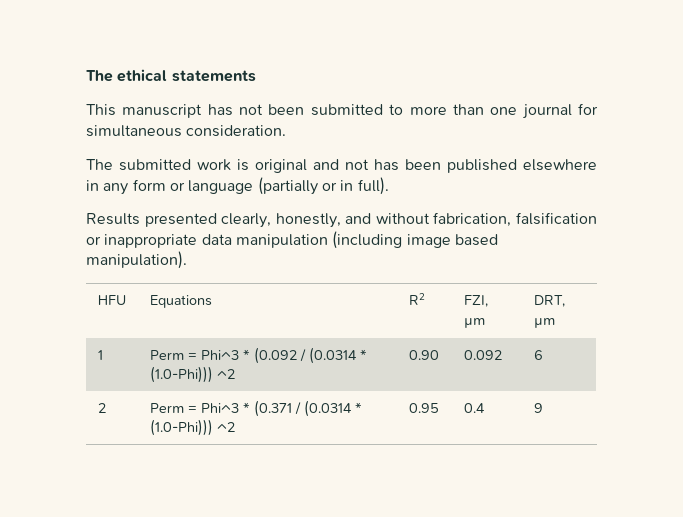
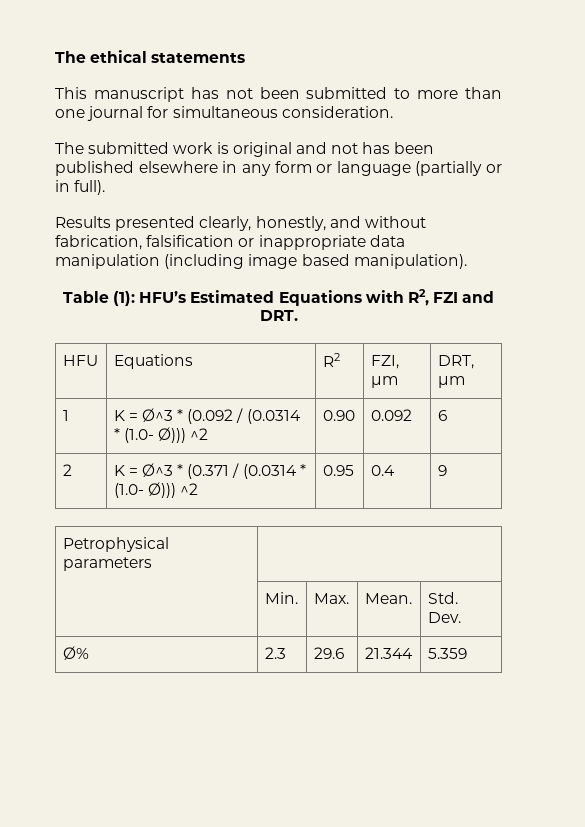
+ Table (1): HFU’s Estimated Equations with R2, FZI and DRT.
- 1 | Perm = Phi^3 * (0.092 / (0.0314 * (1.0-Phi))) ^2 | 0.90 | 0.092 | 6
+ 1 | K = Ø^3 * (0.092 / (0.0314 * (1.0- Ø))) ^2 | 0.90 | 0.092 | 6
- 2 | Perm = Phi^3 * (0.371 / (0.0314 * (1.0-Phi))) ^2 | 0.95 | 0.4 | 9
+ 2 | K = Ø^3 * (0.371 / (0.0314 * (1.0- Ø))) ^2 | 0.95 | 0.4 | 9
+ Petrophysical parameters |
+ | Min. | Max. | Mean. | Std. Dev.
+ Ø% | 2.3 | 29.6 | 21.344 | 5.359

